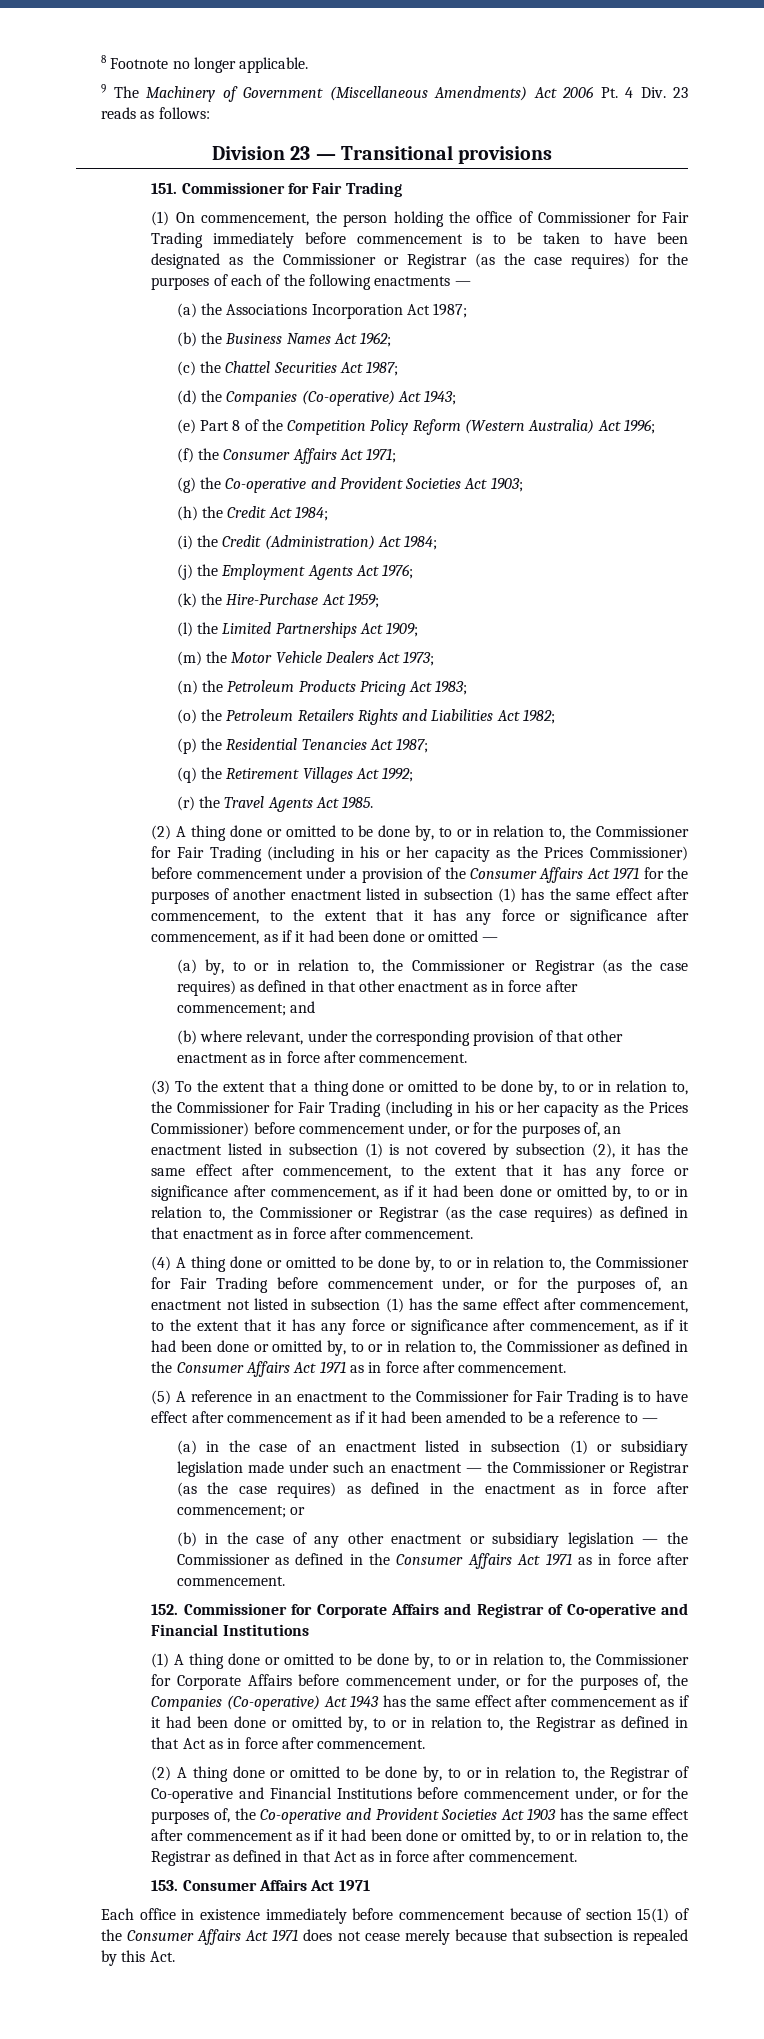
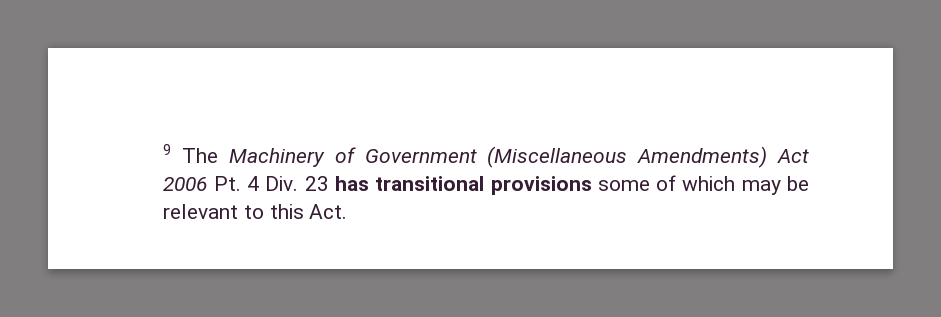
- 8 Footnote no longer applicable.
- 9 The Machinery of Government (Miscellaneous Amendments) Act 2006 Pt. 4 Div. 23 reads as follows:
- Division 23 — Transitional provisions
- 151. Commissioner for Fair Trading
- (1) On commencement, the person holding the office of Commissioner for Fair Trading immediately before commencement is to be taken to have been designated as the Commissioner or Registrar (as the case requires) for the purposes of each of the following enactments —
- (a) the Associations Incorporation Act 1987;
- (b) the Business Names Act 1962;
- (c) the Chattel Securities Act 1987;
- (d) the Companies (Co-operative) Act 1943;
- (e) Part 8 of the Competition Policy Reform (Western Australia) Act 1996;
- (f) the Consumer Affairs Act 1971;
- (g) the Co-operative and Provident Societies Act 1903;
- (h) the Credit Act 1984;
- (i) the Credit (Administration) Act 1984;
- (j) the Employment Agents Act 1976;
- (k) the Hire-Purchase Act 1959;
- (l) the Limited Partnerships Act 1909;
- (m) the Motor Vehicle Dealers Act 1973;
- (n) the Petroleum Products Pricing Act 1983;
- (o) the Petroleum Retailers Rights and Liabilities Act 1982;
- (p) the Residential Tenancies Act 1987;
- (q) the Retirement Villages Act 1992;
- (r) the Travel Agents Act 1985.
- (2) A thing done or omitted to be done by, to or in relation to, the Commissioner for Fair Trading (including in his or her capacity as the Prices Commissioner) before commencement under a provision of the Consumer Affairs Act 1971 for the purposes of another enactment listed in subsection (1) has the same effect after commencement, to the extent that it has any force or significance after commencement, as if it had been done or omitted —
- (a) by, to or in relation to, the Commissioner or Registrar (as the case requires) as defined in that other enactment as in force after commencement; and
- (b) where relevant, under the corresponding provision of that other enactment as in force after commencement.
- (3) To the extent that a thing done or omitted to be done by, to or in relation to, the Commissioner for Fair Trading (including in his or her capacity as the Prices Commissioner) before commencement under, or for the purposes of, an enactment listed in subsection (1) is not covered by subsection (2), it has the same effect after commencement, to the extent that it has any force or significance after commencement, as if it had been done or omitted by, to or in relation to, the Commissioner or Registrar (as the case requires) as defined in that enactment as in force after commencement.
- (4) A thing done or omitted to be done by, to or in relation to, the Commissioner for Fair Trading before commencement under, or for the purposes of, an enactment not listed in subsection (1) has the same effect after commencement, to the extent that it has any force or significance after commencement, as if it had been done or omitted by, to or in relation to, the Commissioner as defined in the Consumer Affairs Act 1971 as in force after commencement.
- (5) A reference in an enactment to the Commissioner for Fair Trading is to have effect after commencement as if it had been amended to be a reference to —
- (a) in the case of an enactment listed in subsection (1) or subsidiary legislation made under such an enactment — the Commissioner or Registrar (as the case requires) as defined in the enactment as in force after commencement; or
- (b) in the case of any other enactment or subsidiary legislation — the Commissioner as defined in the Consumer Affairs Act 1971 as in force after commencement.
- 152. Commissioner for Corporate Affairs and Registrar of Co-operative and Financial Institutions
- (1) A thing done or omitted to be done by, to or in relation to, the Commissioner for Corporate Affairs before commencement under, or for the purposes of, the Companies (Co-operative) Act 1943 has the same effect after commencement as if it had been done or omitted by, to or in relation to, the Registrar as defined in that Act as in force after commencement.
- (2) A thing done or omitted to be done by, to or in relation to, the Registrar of Co-operative and Financial Institutions before commencement under, or for the purposes of, the Co-operative and Provident Societies Act 1903 has the same effect after commencement as if it had been done or omitted by, to or in relation to, the Registrar as defined in that Act as in force after commencement.
- 153. Consumer Affairs Act 1971
- Each office in existence immediately before commencement because of section 15(1) of the Consumer Affairs Act 1971 does not cease merely because that subsection is repealed by this Act.
+ 9 The Machinery of Government (Miscellaneous Amendments) Act 2006 Pt. 4 Div. 23 has transitional provisions some of which may be relevant to this Act.

